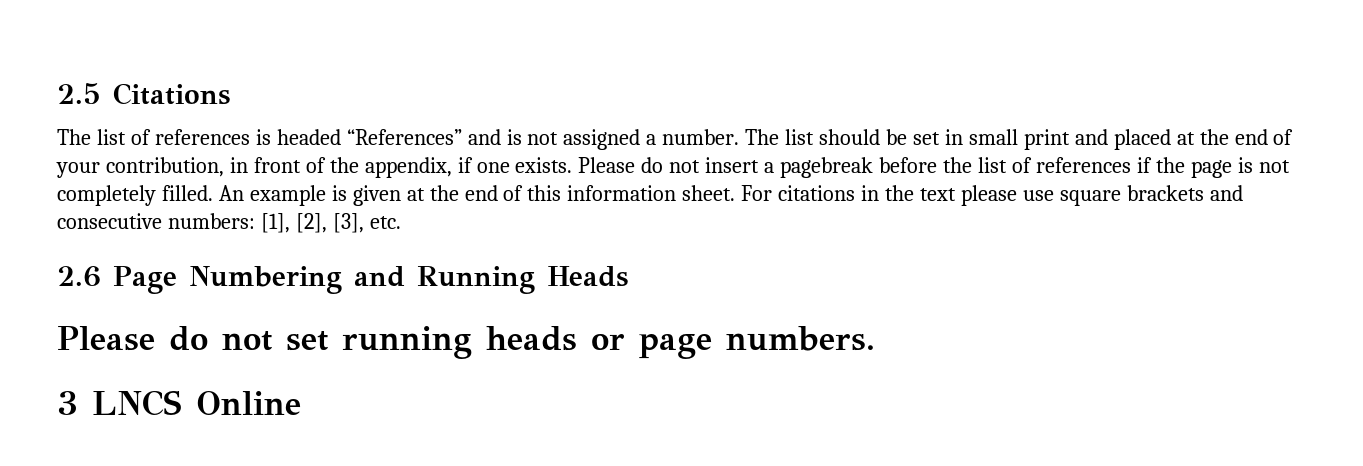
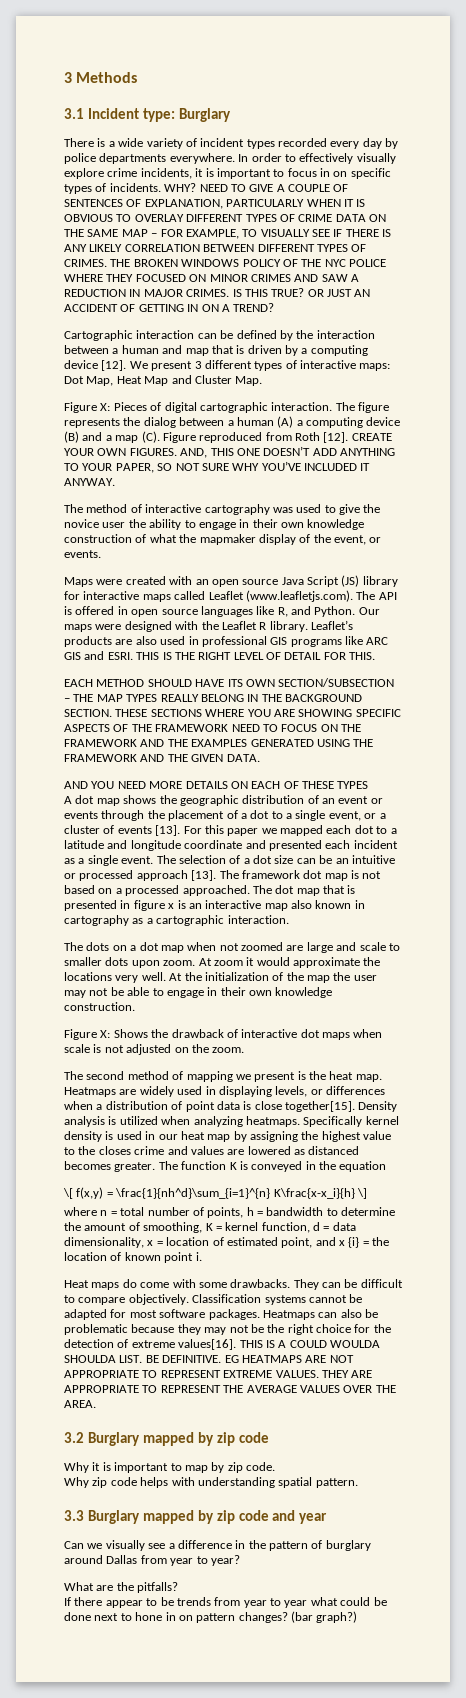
- 2.5 Citations
- The list of references is headed “References” and is not assigned a number. The list should be set in small print and placed at the end of your contribution, in front of the appendix, if one exists. Please do not insert a pagebreak before the list of references if the page is not completely filled. An example is given at the end of this information sheet. For citations in the text please use square brackets and consecutive numbers: [1], [2], [3], etc.
- 2.6 Page Numbering and Running Heads
- Please do not set running heads or page numbers.
- 3 LNCS Online
+ 3 Methods
+ 3.1 Incident type: Burglary
+ There is a wide variety of incident types recorded every day by police departments everywhere. In order to effectively visually explore crime incidents, it is important to focus in on specific types of incidents. WHY? NEED TO GIVE A COUPLE OF SENTENCES OF EXPLANATION, PARTICULARLY WHEN IT IS OBVIOUS TO OVERLAY DIFFERENT TYPES OF CRIME DATA ON THE SAME MAP – FOR EXAMPLE, TO VISUALLY SEE IF THERE IS ANY LIKELY CORRELATION BETWEEN DIFFERENT TYPES OF CRIMES. THE BROKEN WINDOWS POLICY OF THE NYC POLICE WHERE THEY FOCUSED ON MINOR CRIMES AND SAW A REDUCTION IN MAJOR CRIMES. IS THIS TRUE? OR JUST AN ACCIDENT OF GETTING IN ON A TREND?
+ Cartographic interaction can be defined by the interaction between a human and map that is driven by a computing device [12]. We present 3 different types of interactive maps: Dot Map, Heat Map and Cluster Map.
+ Figure X: Pieces of digital cartographic interaction. The figure represents the dialog between a human (A) a computing device (B) and a map (C). Figure reproduced from Roth [12]. CREATE YOUR OWN FIGURES. AND, THIS ONE DOESN’T ADD ANYTHING TO YOUR PAPER, SO NOT SURE WHY YOU’VE INCLUDED IT ANYWAY.
+ The method of interactive cartography was used to give the novice user the ability to engage in their own knowledge construction of what the mapmaker display of the event, or events.
+ Maps were created with an open source Java Script (JS) library for interactive maps called Leaflet (www.leafletjs.com). The API is offered in open source languages like R, and Python. Our maps were designed with the Leaflet R library. Leaflet’s products are also used in professional GIS programs like ARC GIS and ESRI. THIS IS THE RIGHT LEVEL OF DETAIL FOR THIS.
+ EACH METHOD SHOULD HAVE ITS OWN SECTION/SUBSECTION – THE MAP TYPES REALLY BELONG IN THE BACKGROUND SECTION. THESE SECTIONS WHERE YOU ARE SHOWING SPECIFIC ASPECTS OF THE FRAMEWORK NEED TO FOCUS ON THE FRAMEWORK AND THE EXAMPLES GENERATED USING THE FRAMEWORK AND THE GIVEN DATA.
+ AND YOU NEED MORE DETAILS ON EACH OF THESE TYPES
+ A dot map shows the geographic distribution of an event or events through the placement of a dot to a single event, or a cluster of events [13]. For this paper we mapped each dot to a latitude and longitude coordinate and presented each incident as a single event. The selection of a dot size can be an intuitive or processed approach [13]. The framework dot map is not based on a processed approached. The dot map that is presented in figure x is an interactive map also known in cartography as a cartographic interaction.
+ The dots on a dot map when not zoomed are large and scale to smaller dots upon zoom. At zoom it would approximate the locations very well. At the initialization of the map the user may not be able to engage in their own knowledge construction.
+ Figure X: Shows the drawback of interactive dot maps when scale is not adjusted on the zoom.
+ The second method of mapping we present is the heat map. Heatmaps are widely used in displaying levels, or differences when a distribution of point data is close together[15]. Density analysis is utilized when analyzing heatmaps. Specifically kernel density is used in our heat map by assigning the highest value to the closes crime and values are lowered as distanced becomes greater. The function K is conveyed in the equation
+ \[ f(x,y) = \frac{1}{nh^d}\sum_{i=1}^{n} K\frac{x-x_i}{h} \]
+ where n = total number of points, h = bandwidth to determine the amount of smoothing, K = kernel function, d = data dimensionality, x = location of estimated point, and x {i} = the location of known point i.
+ Heat maps do come with some drawbacks. They can be difficult to compare objectively. Classification systems cannot be adapted for most software packages. Heatmaps can also be problematic because they may not be the right choice for the detection of extreme values[16]. THIS IS A COULD WOULDA SHOULDA LIST. BE DEFINITIVE. EG HEATMAPS ARE NOT APPROPRIATE TO REPRESENT EXTREME VALUES. THEY ARE APPROPRIATE TO REPRESENT THE AVERAGE VALUES OVER THE AREA.
+ 3.2 Burglary mapped by zip code
+ Why it is important to map by zip code.
+ Why zip code helps with understanding spatial pattern.
+ 3.3 Burglary mapped by zip code and year
+ Can we visually see a difference in the pattern of burglary around Dallas from year to year?
+ What are the pitfalls?
+ If there appear to be trends from year to year what could be done next to hone in on pattern changes? (bar graph?)

